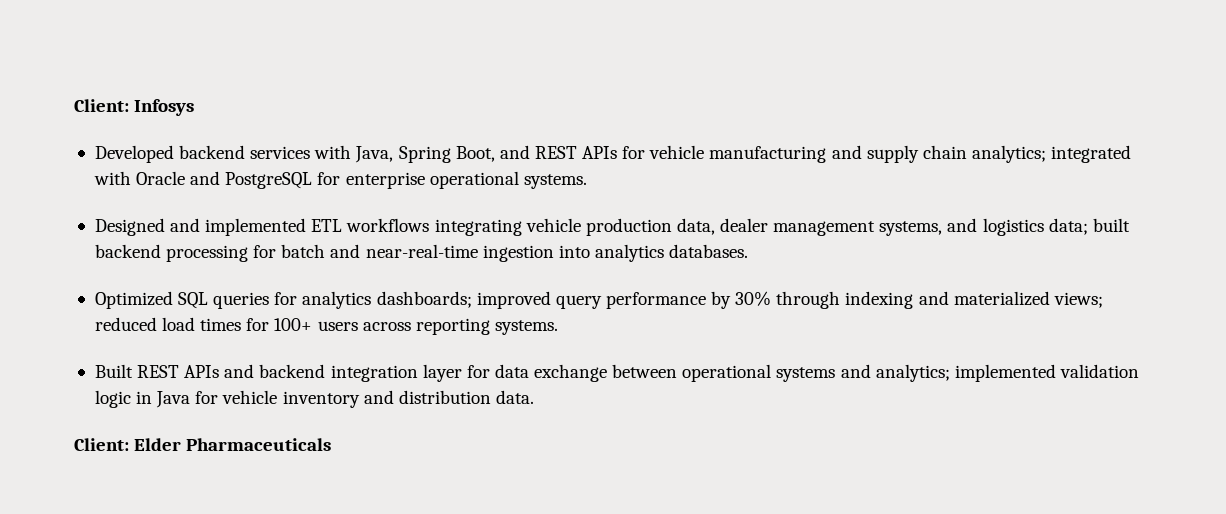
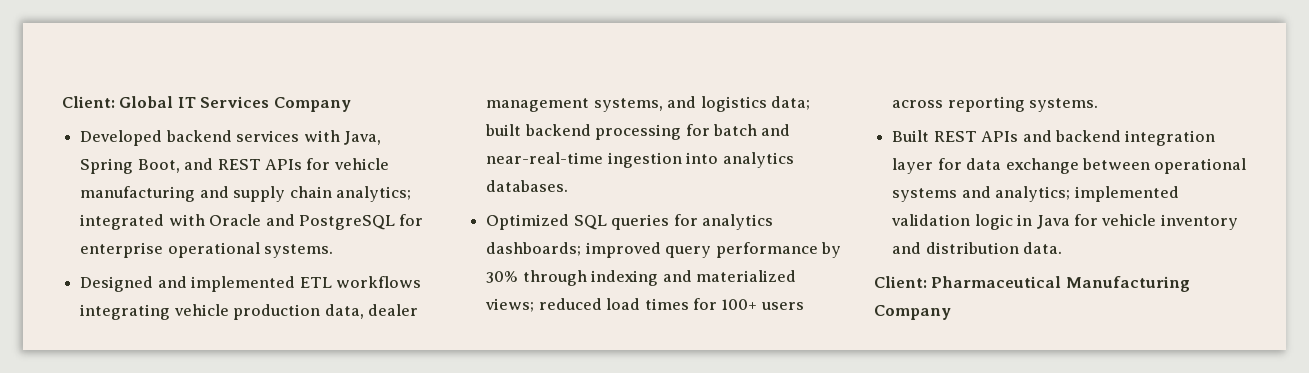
- Client: Infosys
+ Client: Global IT Services Company
- Client: Elder Pharmaceuticals
+ Client: Pharmaceutical Manufacturing Company

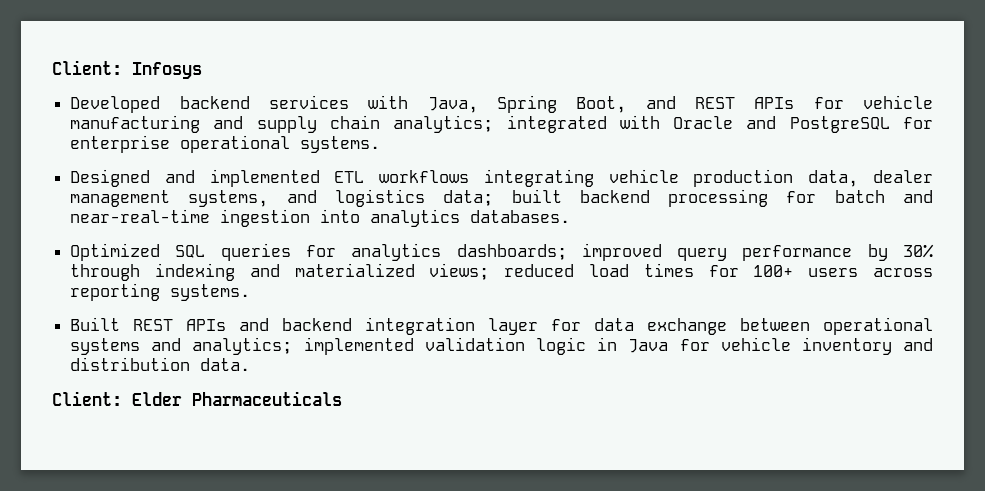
- Client: Global IT Services Company
+ Client: Infosys
- Client: Pharmaceutical Manufacturing Company
+ Client: Elder Pharmaceuticals

